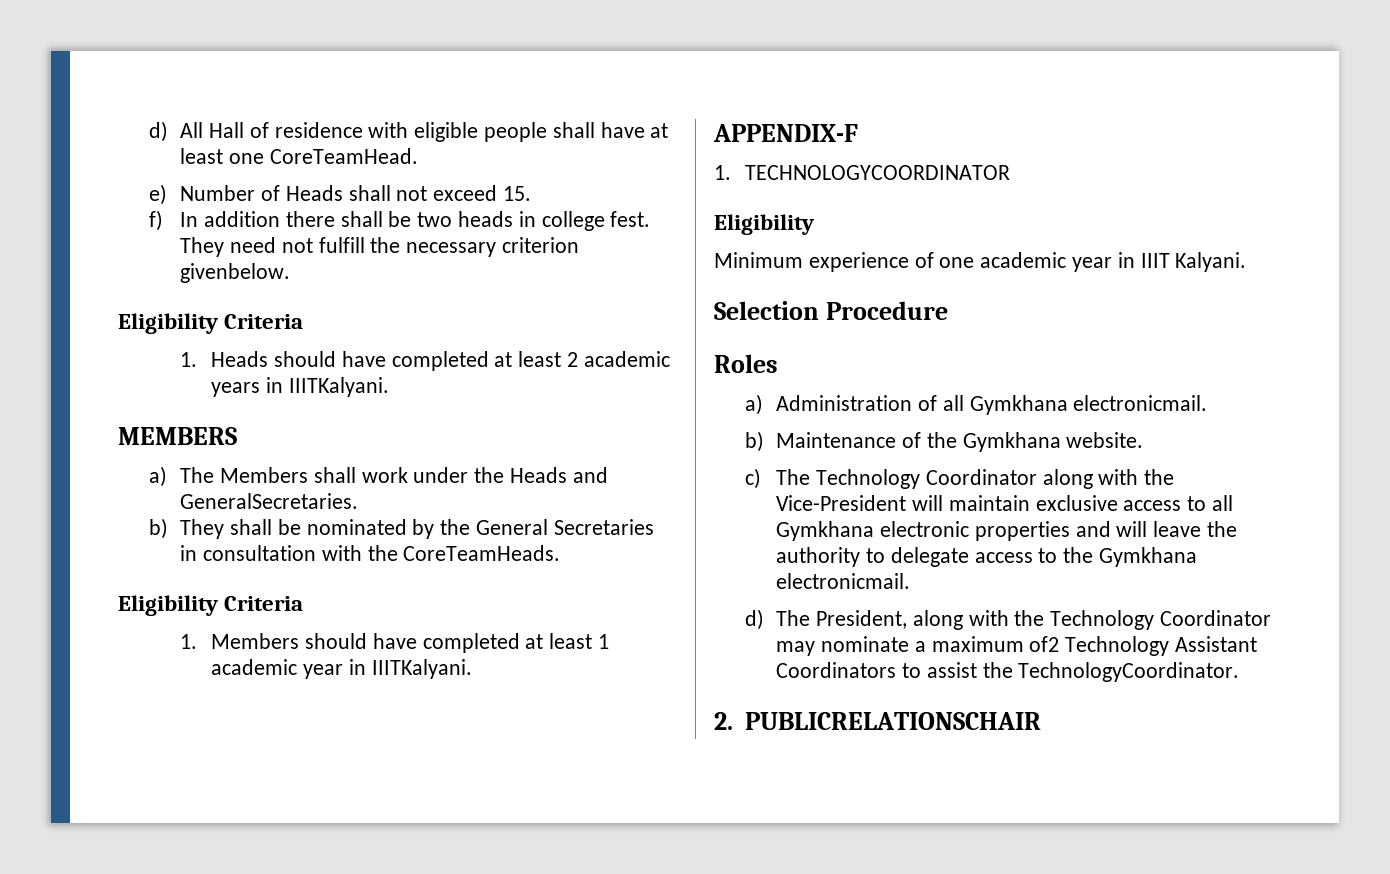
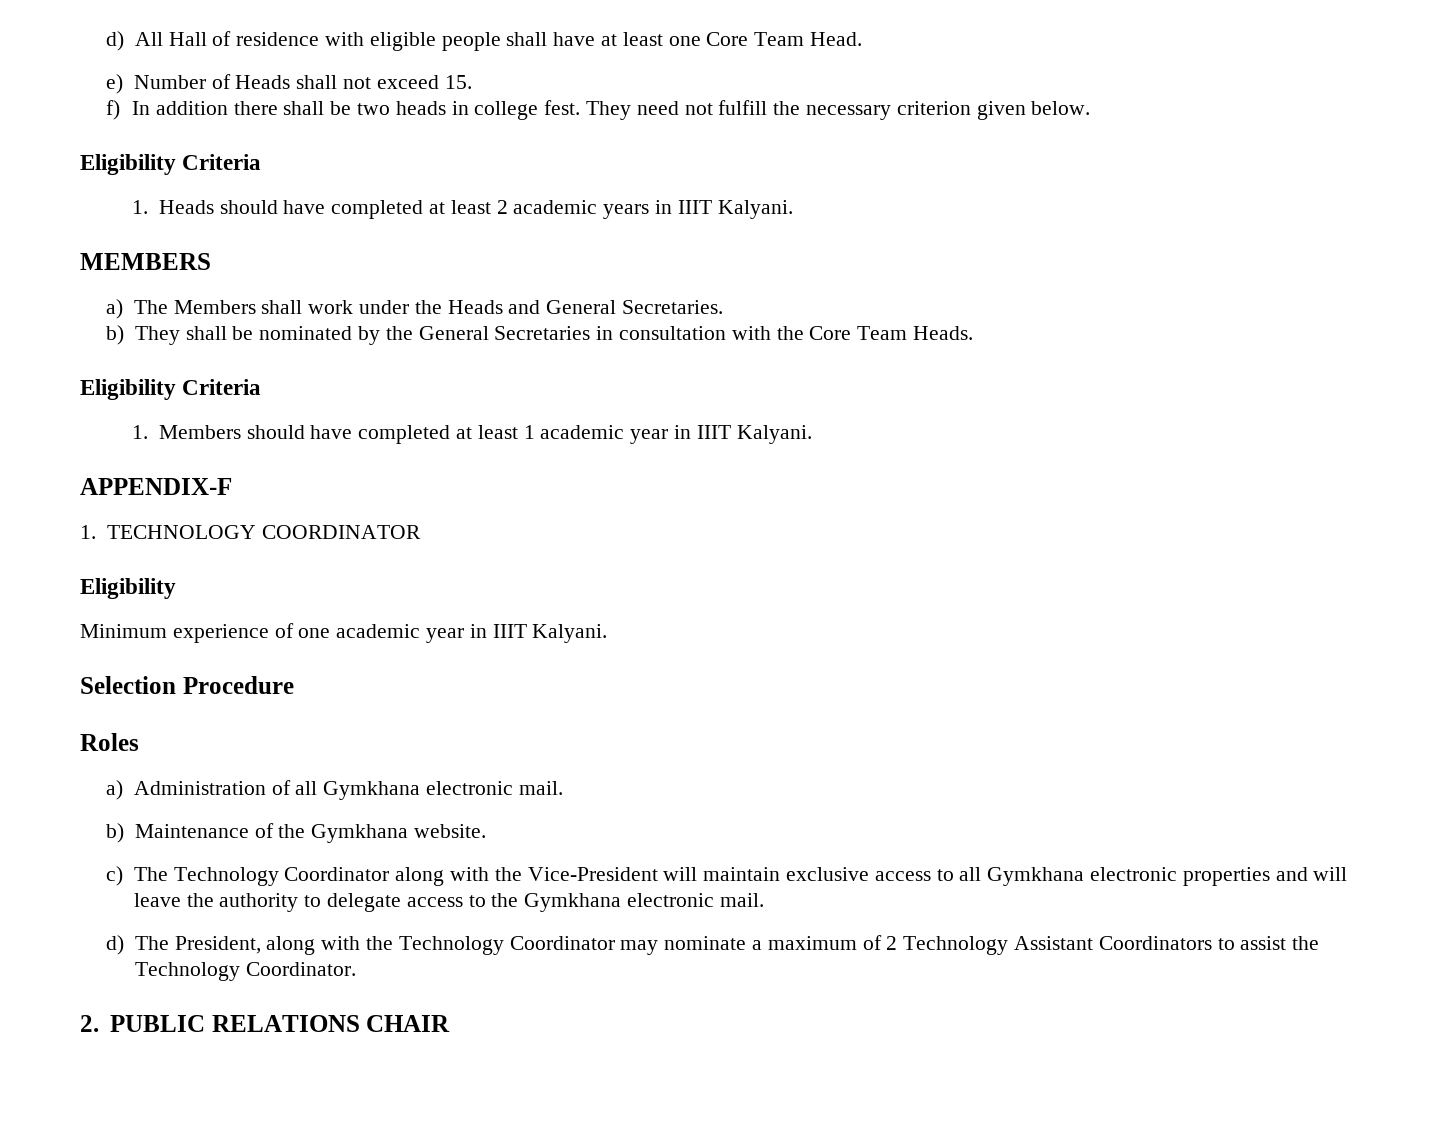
- d) All Hall of residence with eligible people shall have at least one CoreTeamHead.
+ d) All Hall of residence with eligible people shall have at least one Core Team Head.
- They need not fulfill the necessary criterion givenbelow.
+ They need not fulfill the necessary criterion given below.
- 1. Heads should have completed at least 2 academic years in IIITKalyani.
+ 1. Heads should have completed at least 2 academic years in IIIT Kalyani.
- a) The Members shall work under the Heads and GeneralSecretaries.
+ a) The Members shall work under the Heads and General Secretaries.
- b) They shall be nominated by the General Secretaries in consultation with the CoreTeamHeads.
+ b) They shall be nominated by the General Secretaries in consultation with the Core Team Heads.
- 1. Members should have completed at least 1 academic year in IIITKalyani.
+ 1. Members should have completed at least 1 academic year in IIIT Kalyani.
- 1. TECHNOLOGYCOORDINATOR
+ 1. TECHNOLOGY COORDINATOR
- a) Administration of all Gymkhana electronicmail.
+ a) Administration of all Gymkhana electronic mail.
- c) The Technology Coordinator along with the Vice-President will maintain exclusive access to all Gymkhana electronic properties and will leave the authority to delegate access to the Gymkhana electronicmail.
+ c) The Technology Coordinator along with the Vice-President will maintain exclusive access to all Gymkhana electronic properties and will leave the authority to delegate access to the Gymkhana electronic mail.
- d) The President, along with the Technology Coordinator may nominate a maximum of2 Technology Assistant Coordinators to assist the TechnologyCoordinator.
+ d) The President, along with the Technology Coordinator may nominate a maximum of 2 Technology Assistant Coordinators to assist the Technology Coordinator.
- 2. PUBLICRELATIONSCHAIR
+ 2. PUBLIC RELATIONS CHAIR

